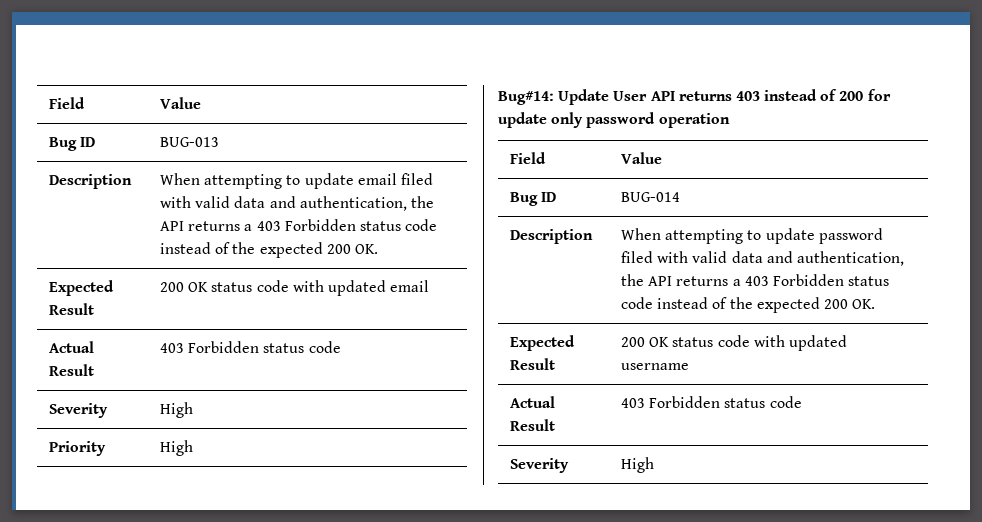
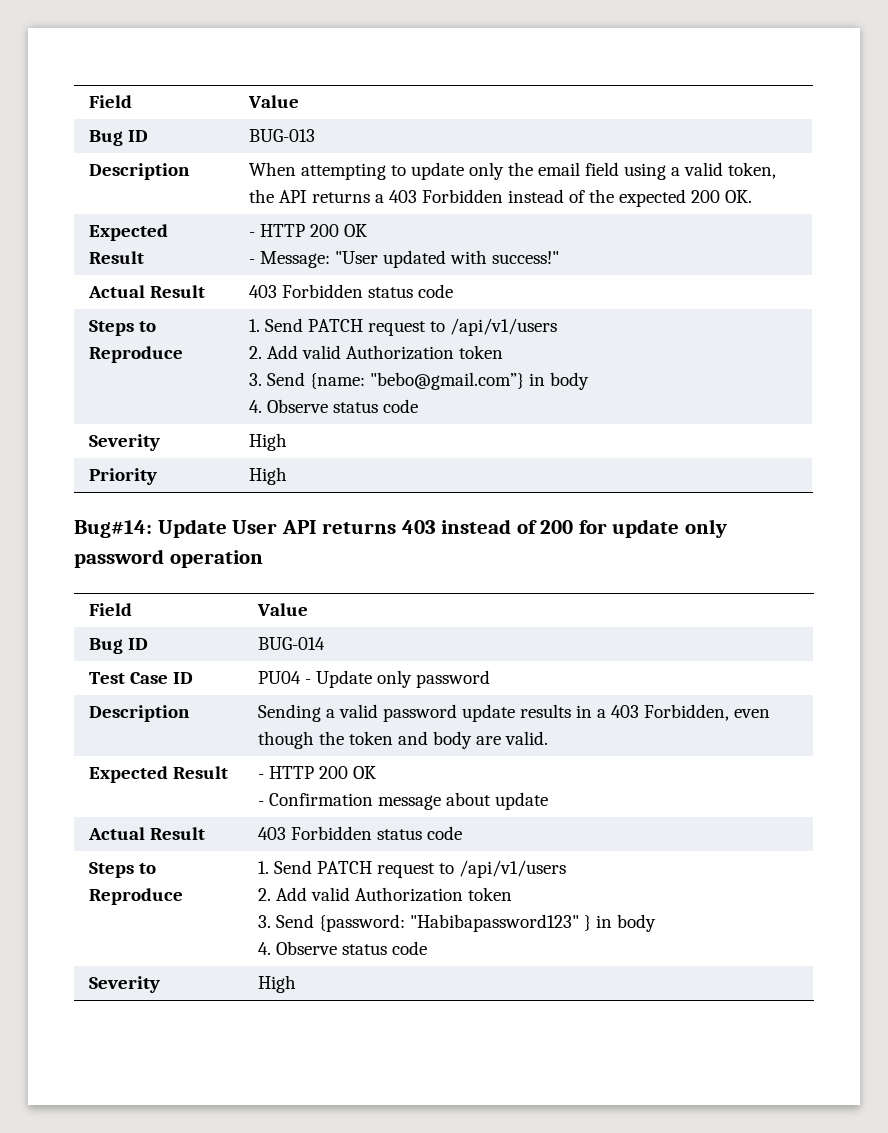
- Description | When attempting to update email filed with valid data and authentication, the API returns a 403 Forbidden status code instead of the expected 200 OK.
- Expected Result | 200 OK status code with updated email
+ Description | When attempting to update only the email field using a valid token, the API returns a 403 Forbidden instead of the expected 200 OK.
+ Expected Result | - HTTP 200 OK
+ - Message: "User updated with success!"
  Actual Result | 403 Forbidden status code
+ Steps to Reproduce | 1. Send PATCH request to /api/v1/users
+ 2. Add valid Authorization token
+ 3. Send {name: "bebo@gmail.com”} in body
+ 4. Observe status code
- Description | When attempting to update password filed with valid data and authentication, the API returns a 403 Forbidden status code instead of the expected 200 OK.
- Expected Result | 200 OK status code with updated username
+ Test Case ID | PU04 - Update only password
+ Description | Sending a valid password update results in a 403 Forbidden, even though the token and body are valid.
+ Expected Result | - HTTP 200 OK
+ - Confirmation message about update
  Actual Result | 403 Forbidden status code
+ Steps to Reproduce | 1. Send PATCH request to /api/v1/users
+ 2. Add valid Authorization token
+ 3. Send {password: "Habibapassword123" } in body
+ 4. Observe status code

